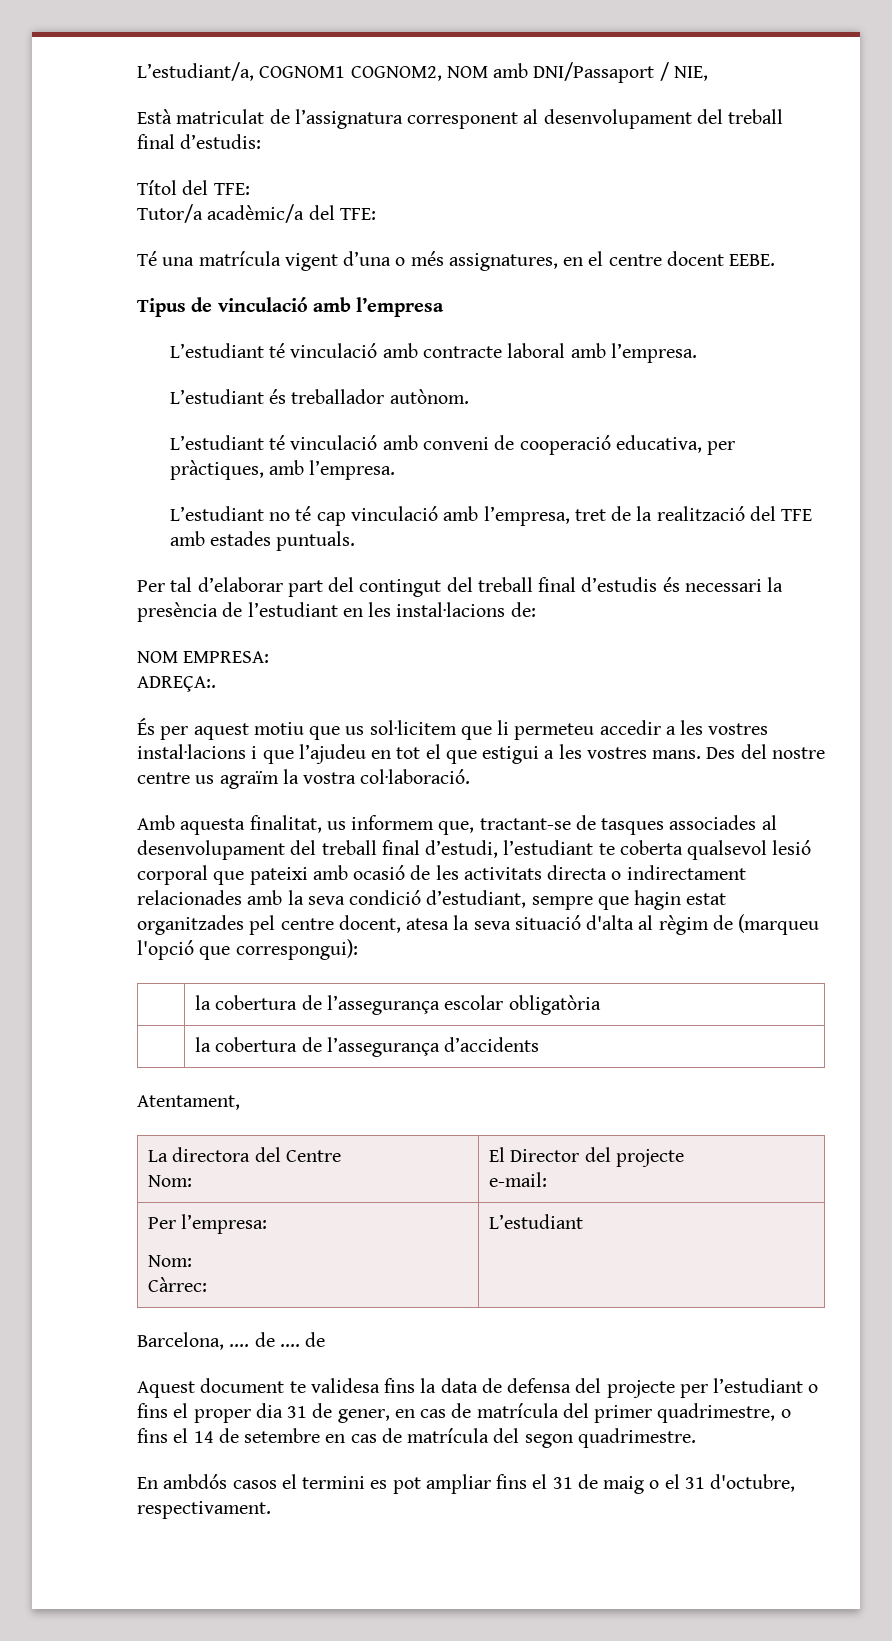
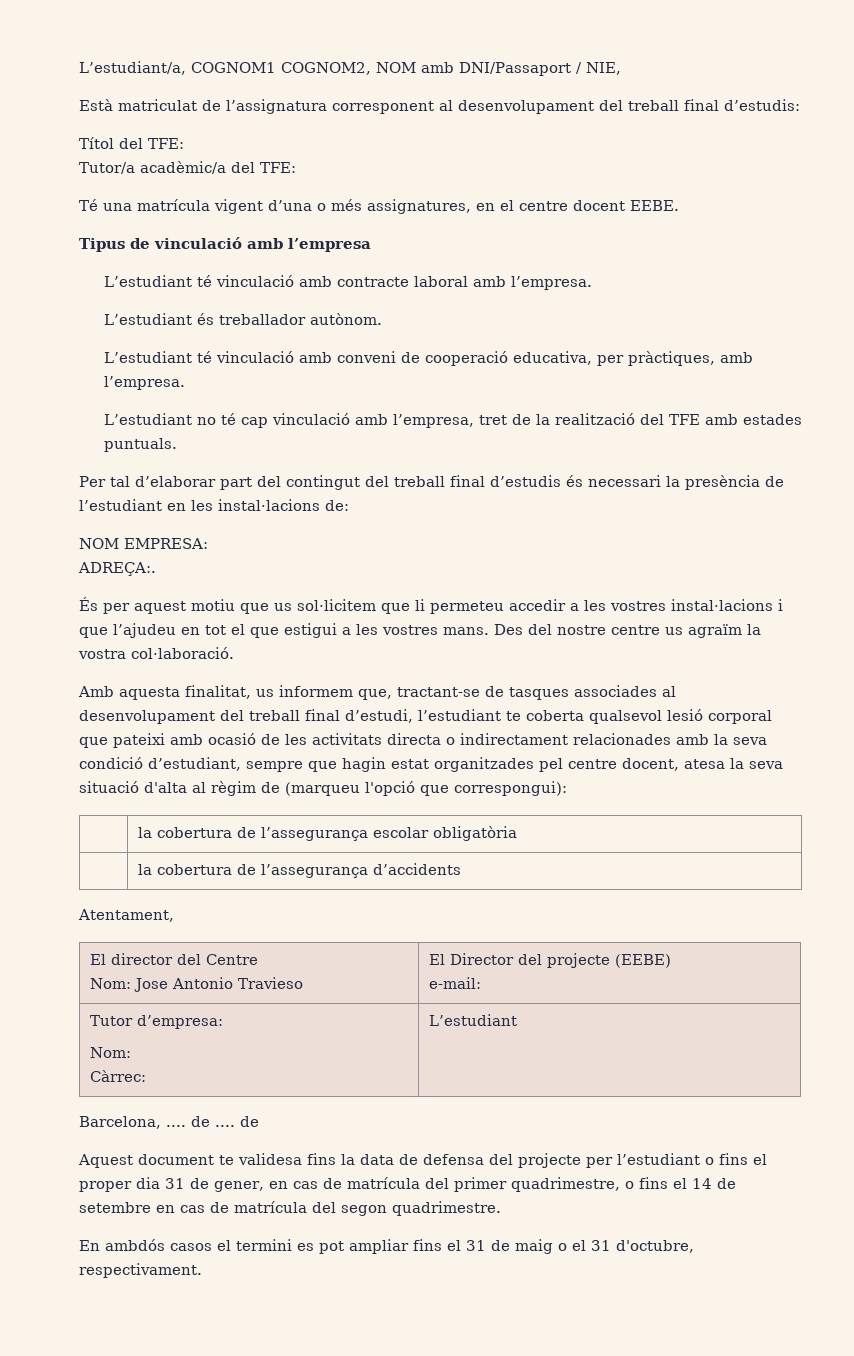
- La directora del Centre
- Nom: | El Director del projecte
+ El director del Centre
+ Nom: Jose Antonio Travieso | El Director del projecte (EEBE)
- Per l’empresa:
+ Tutor d’empresa:

